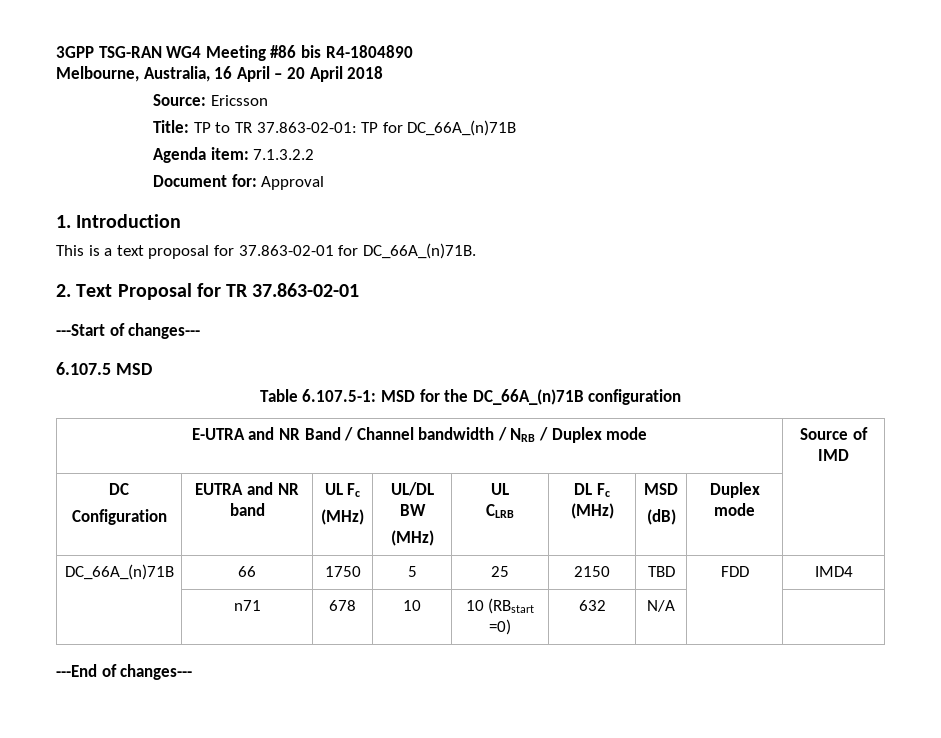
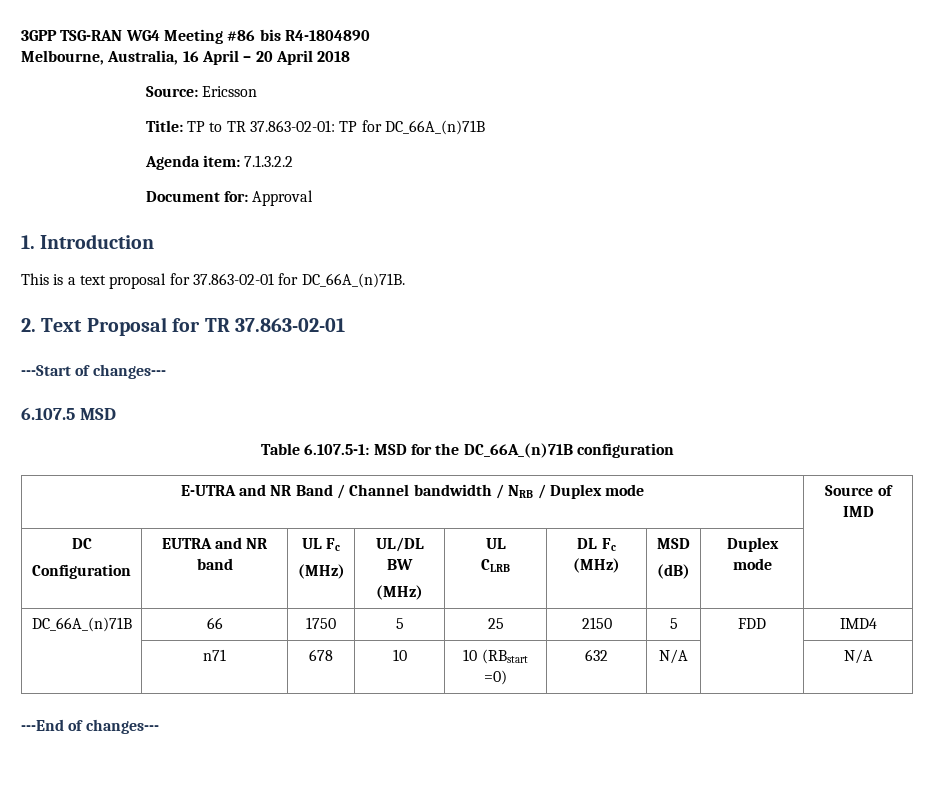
- DC_66A_(n)71B | 66 | 1750 | 5 | 25 | 2150 | TBD | FDD | IMD4
+ DC_66A_(n)71B | 66 | 1750 | 5 | 25 | 2150 | 5 | FDD | IMD4
- | n71 | 678 | 10 | 10 (RBstart =0) | 632 | N/A | |
+ | n71 | 678 | 10 | 10 (RBstart =0) | 632 | N/A | | N/A

